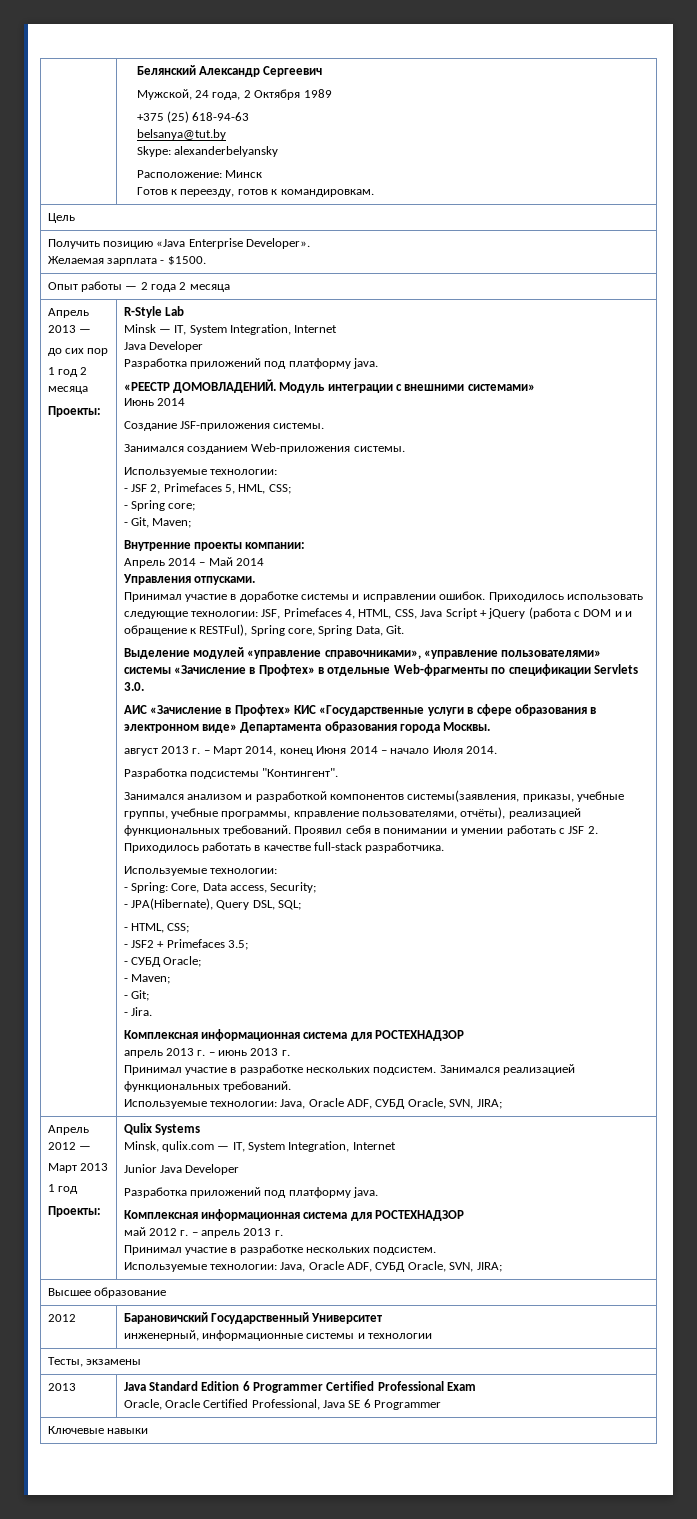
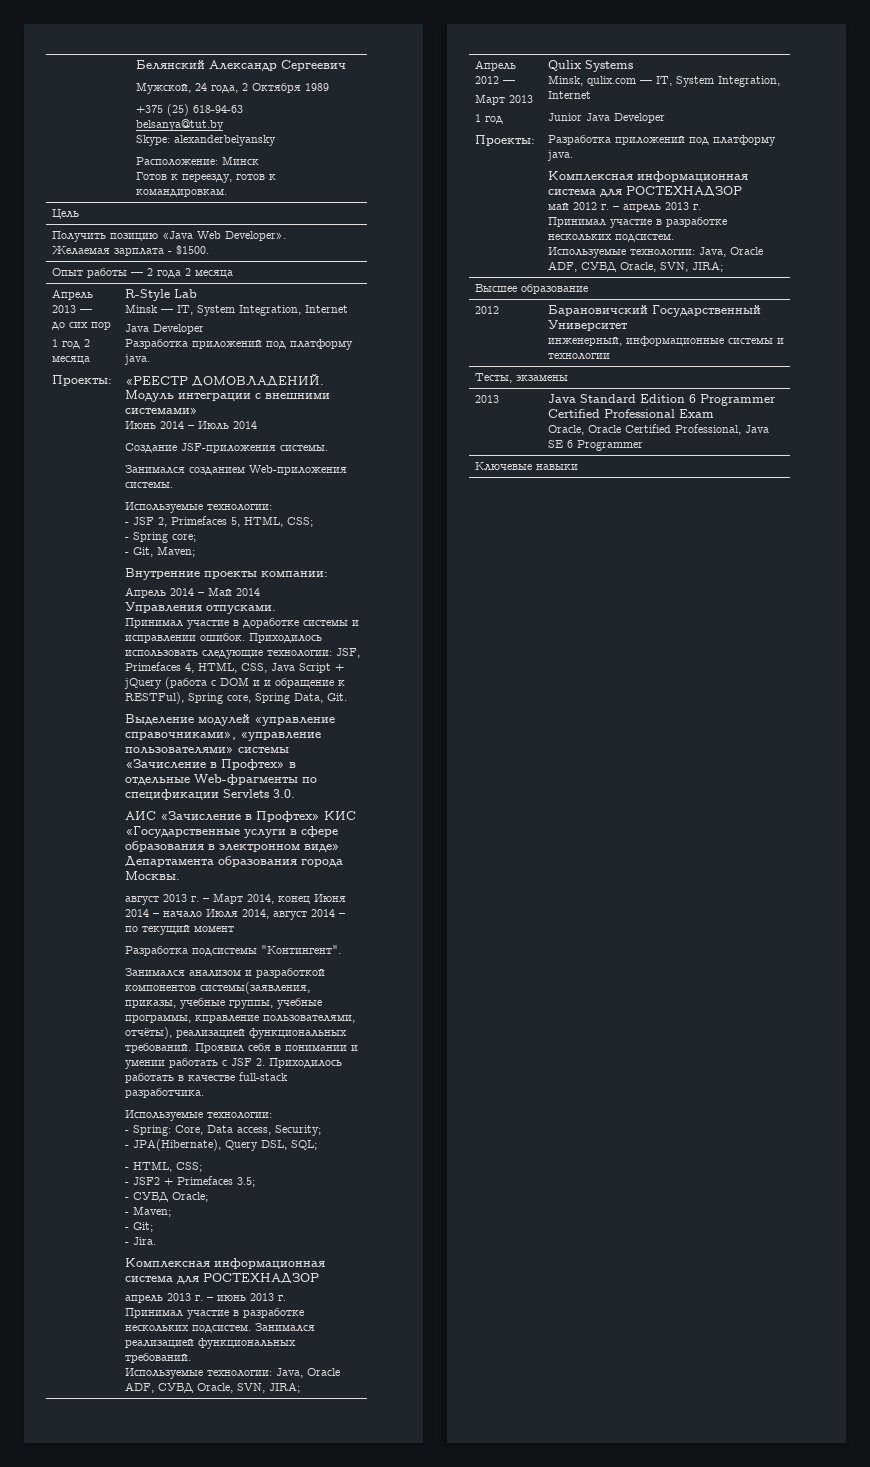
- Получить позицию «Java Enterprise Developer».
+ Получить позицию «Java Web Developer».
- Июнь 2014
+ Июнь 2014 – Июль 2014
- - JSF 2, Primefaces 5, HML, CSS;
+ - JSF 2, Primefaces 5, HTML, CSS;
- август 2013 г. – Март 2014, конец Июня 2014 – начало Июля 2014.
+ август 2013 г. – Март 2014, конец Июня 2014 – начало Июля 2014, август 2014 – по текущий момент

